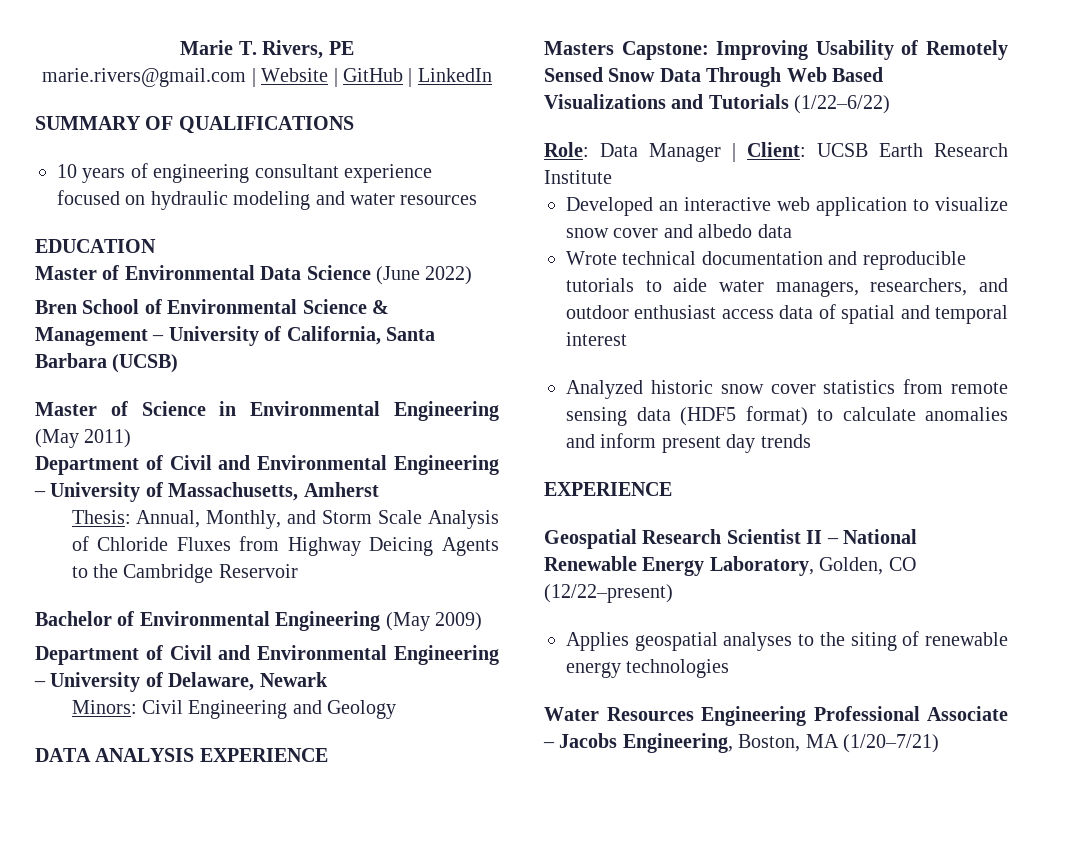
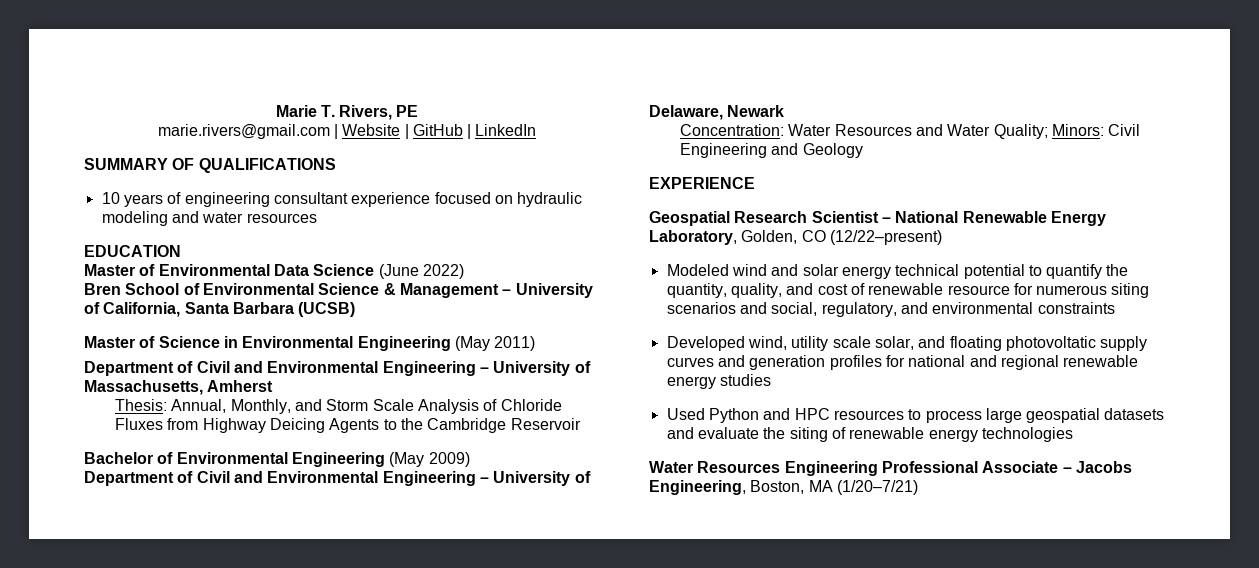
- Minors: Civil Engineering and Geology
+ Concentration: Water Resources and Water Quality; Minors: Civil Engineering and Geology
- DATA ANALYSIS EXPERIENCE
- Masters Capstone: Improving Usability of Remotely Sensed Snow Data Through Web Based Visualizations and Tutorials (1/22–6/22)
- Role: Data Manager | Client: UCSB Earth Research Institute
- Developed an interactive web application to visualize snow cover and albedo data
- Wrote technical documentation and reproducible tutorials to aide water managers, researchers, and outdoor enthusiast access data of spatial and temporal interest
- Analyzed historic snow cover statistics from remote sensing data (HDF5 format) to calculate anomalies and inform present day trends
- Geospatial Research Scientist II – National Renewable Energy Laboratory, Golden, CO (12/22–present)
+ Geospatial Research Scientist – National Renewable Energy Laboratory, Golden, CO (12/22–present)
- Applies geospatial analyses to the siting of renewable energy technologies
+ Modeled wind and solar energy technical potential to quantify the quantity, quality, and cost of renewable resource for numerous siting scenarios and social, regulatory, and environmental constraints
+ Developed wind, utility scale solar, and floating photovoltatic supply curves and generation profiles for national and regional renewable energy studies
+ Used Python and HPC resources to process large geospatial datasets and evaluate the siting of renewable energy technologies

